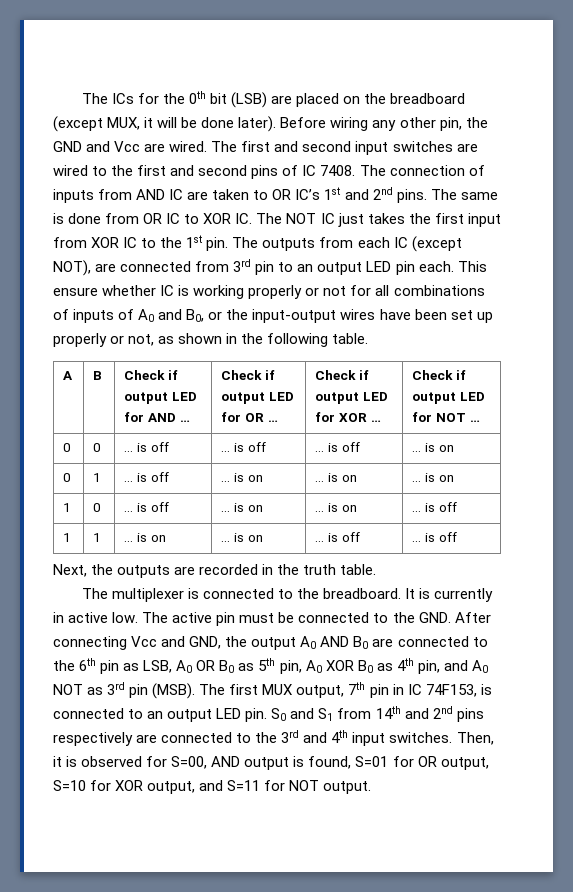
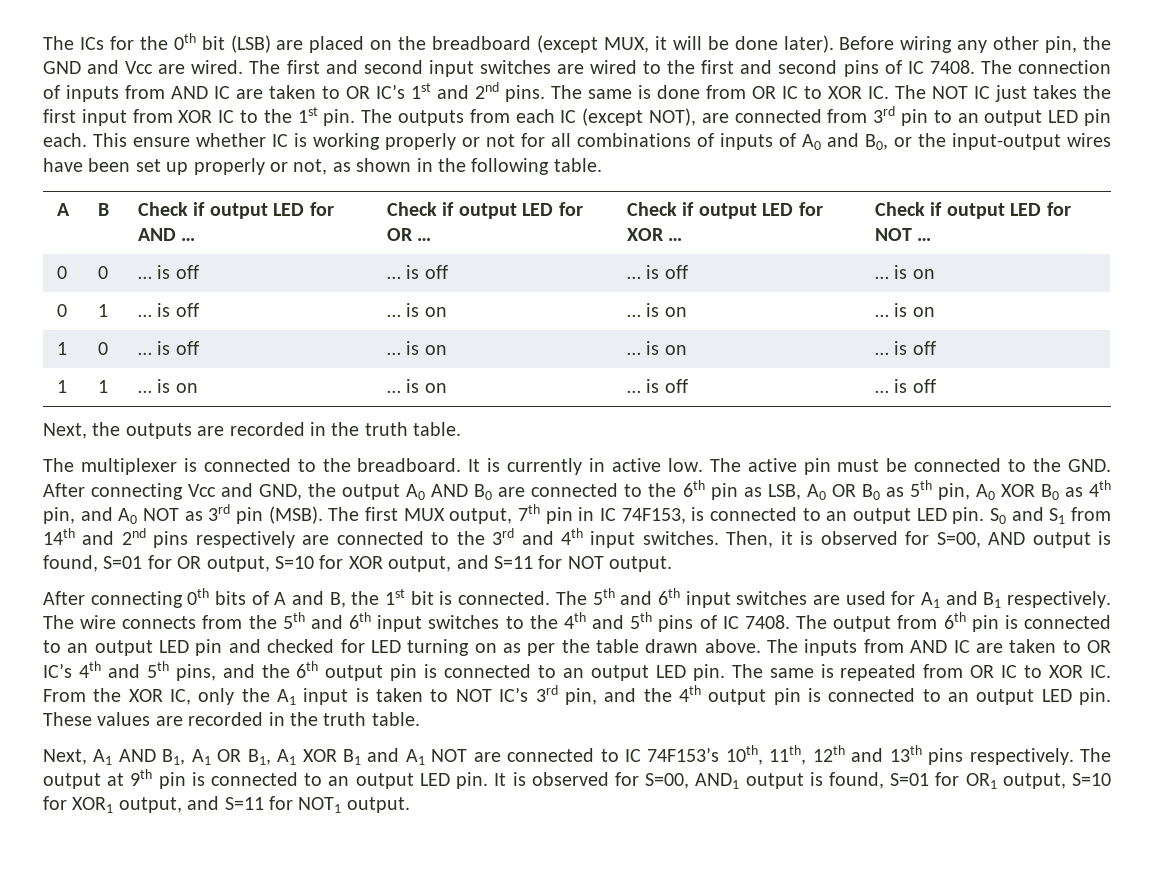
+ After connecting 0th bits of A and B, the 1st bit is connected. The 5th and 6th input switches are used for A1 and B1 respectively. The wire connects from the 5th and 6th input switches to the 4th and 5th pins of IC 7408. The output from 6th pin is connected to an output LED pin and checked for LED turning on as per the table drawn above. The inputs from AND IC are taken to OR IC’s 4th and 5th pins, and the 6th output pin is connected to an output LED pin. The same is repeated from OR IC to XOR IC. From the XOR IC, only the A1 input is taken to NOT IC’s 3rd pin, and the 4th output pin is connected to an output LED pin. These values are recorded in the truth table.
+ Next, A1 AND B1, A1 OR B1, A1 XOR B1 and A1 NOT are connected to IC 74F153’s 10th, 11th, 12th and 13th pins respectively. The output at 9th pin is connected to an output LED pin. It is observed for S=00, AND1 output is found, S=01 for OR1 output, S=10 for XOR1 output, and S=11 for NOT1 output.

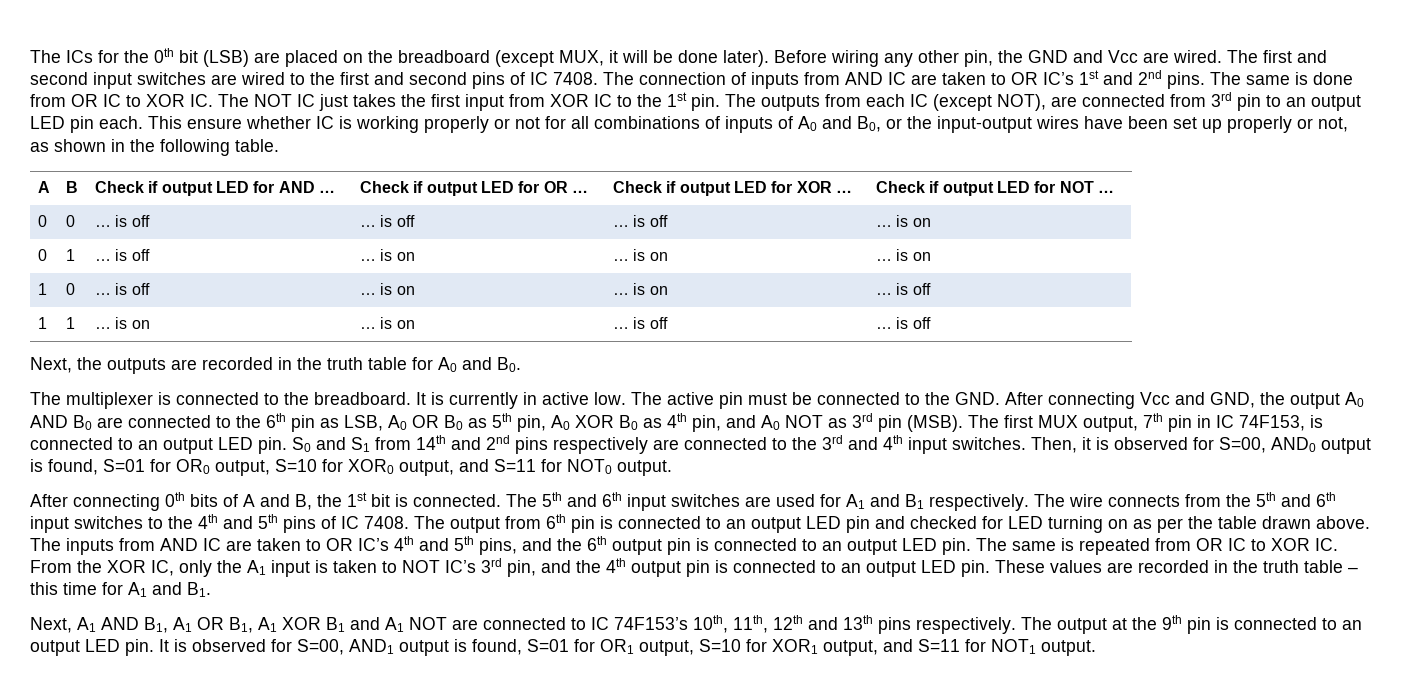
- Next, the outputs are recorded in the truth table.
+ Next, the outputs are recorded in the truth table for A0 and B0.
- Then, it is observed for S=00, AND output is found, S=01 for OR output, S=10 for XOR output, and S=11 for NOT output.
+ Then, it is observed for S=00, AND0 output is found, S=01 for OR0 output, S=10 for XOR0 output, and S=11 for NOT0 output.
- These values are recorded in the truth table.
+ These values are recorded in the truth table – this time for A1 and B1.
- The output at 9th pin is connected to an output LED pin.
+ The output at the 9th pin is connected to an output LED pin.

